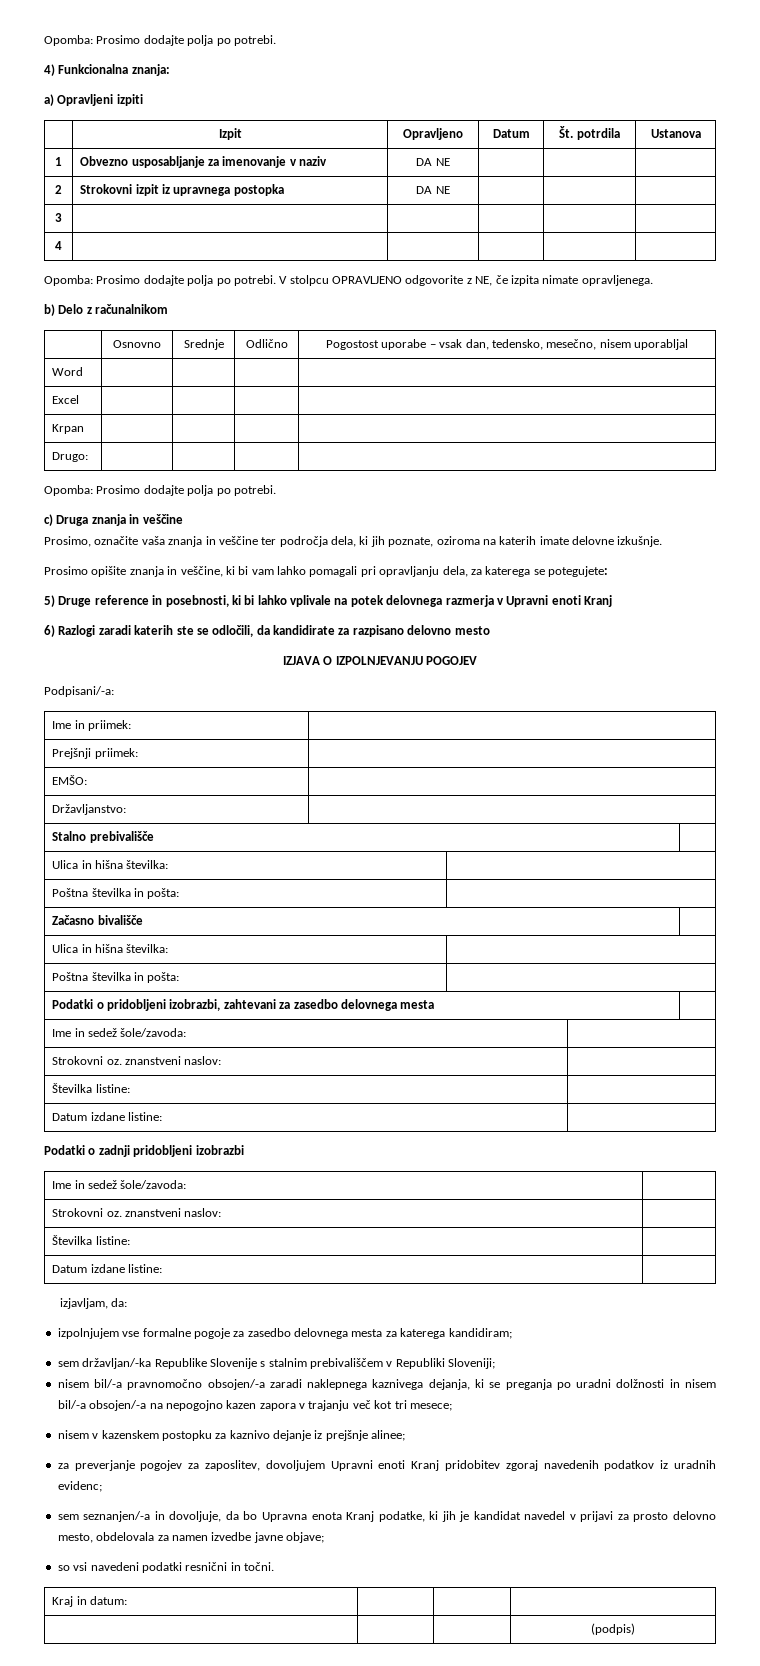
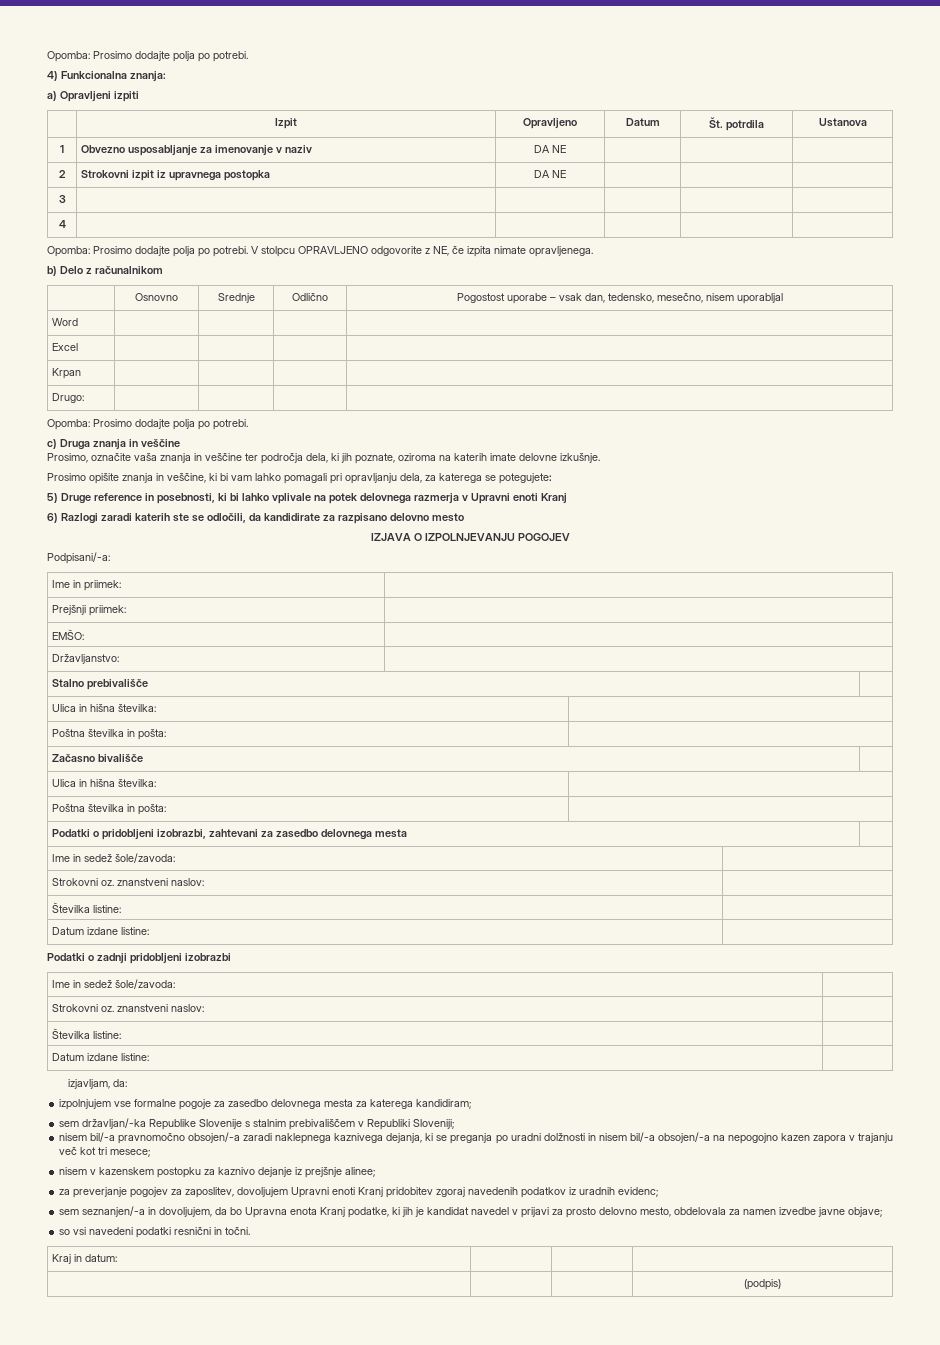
- sem seznanjen/-a in dovoljuje, da bo Upravna enota Kranj podatke, ki jih je kandidat navedel v prijavi za prosto delovno mesto, obdelovala za namen izvedbe javne objave;
+ sem seznanjen/-a in dovoljujem, da bo Upravna enota Kranj podatke, ki jih je kandidat navedel v prijavi za prosto delovno mesto, obdelovala za namen izvedbe javne objave;

